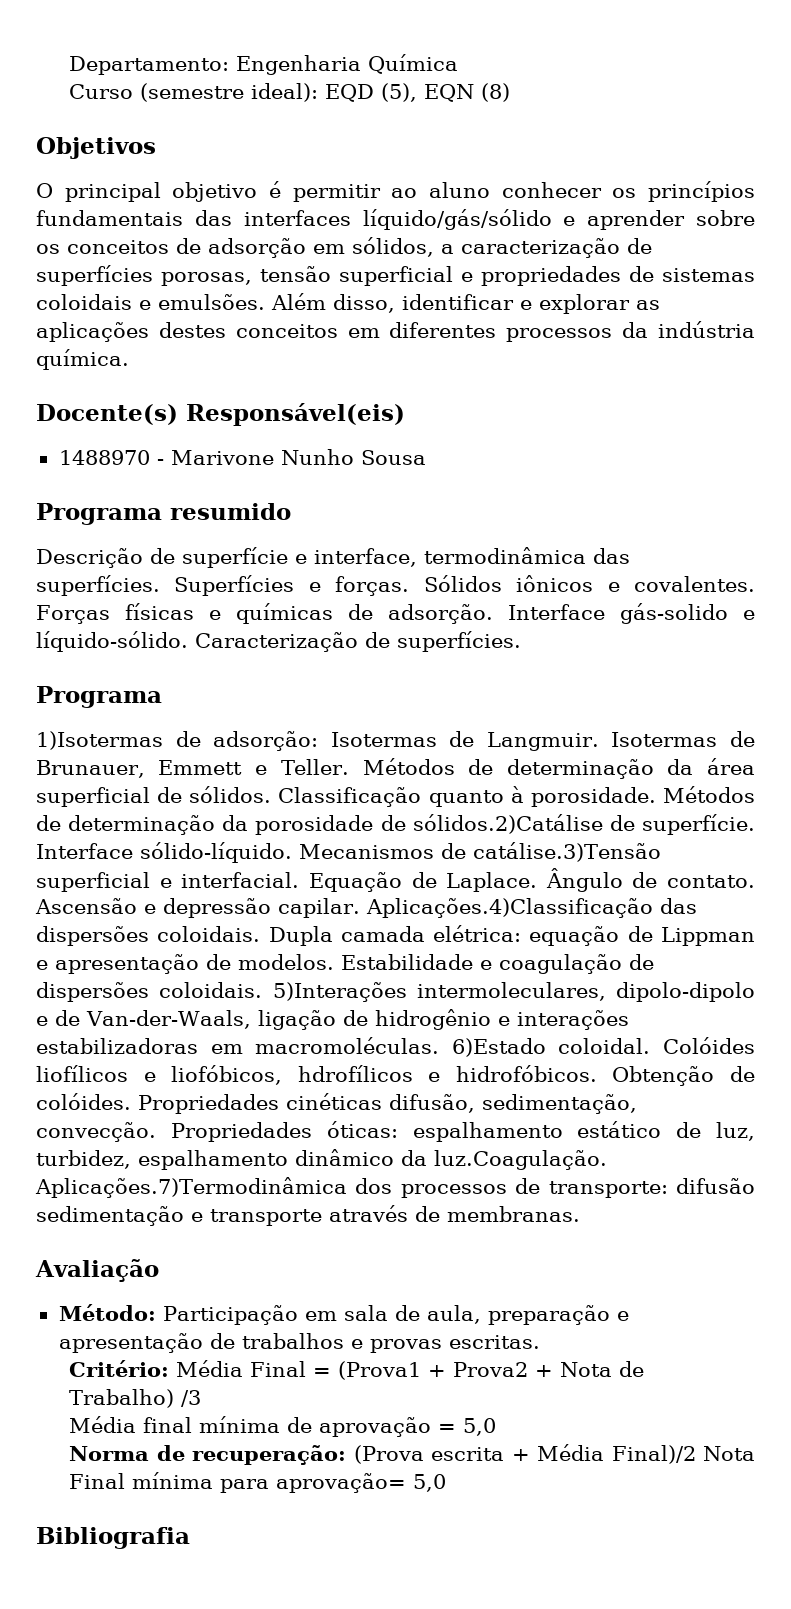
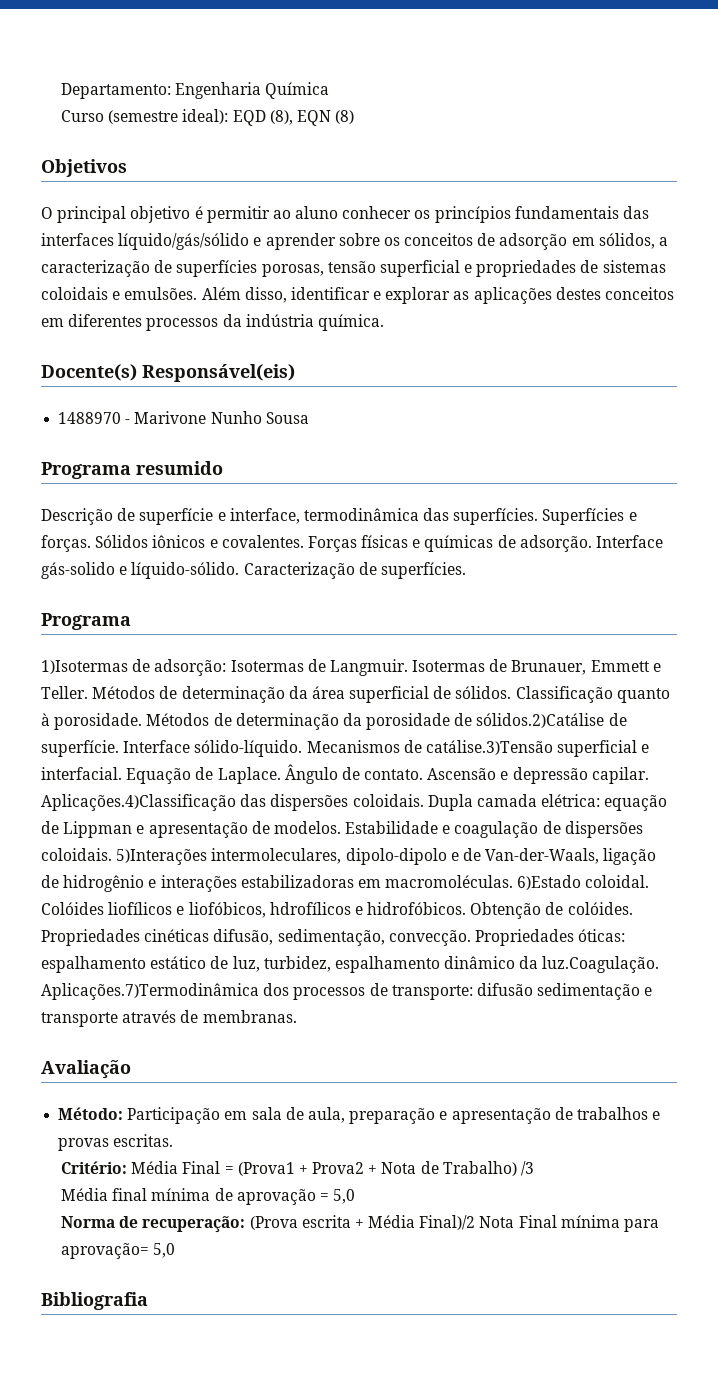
- Curso (semestre ideal): EQD (5), EQN (8)
+ Curso (semestre ideal): EQD (8), EQN (8)

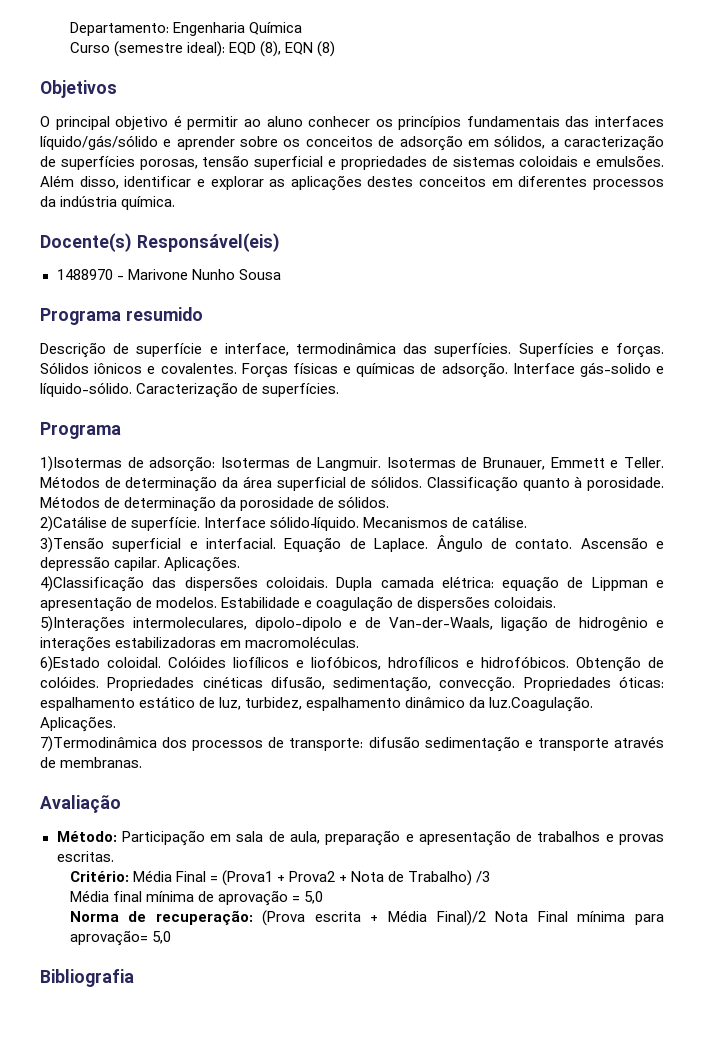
- Métodos de determinação da porosidade de sólidos.2)Catálise de superfície.
+ Métodos de determinação da porosidade de sólidos.
+ 2)Catálise de superfície.
- Mecanismos de catálise.3)Tensão superficial e interfacial.
+ Mecanismos de catálise.
+ 3)Tensão superficial e interfacial.
- Ascensão e depressão capilar. Aplicações.4)Classificação das dispersões coloidais.
+ Ascensão e depressão capilar. Aplicações.
+ 4)Classificação das dispersões coloidais.
- Estabilidade e coagulação de dispersões coloidais. 5)Interações intermoleculares, dipolo-dipolo e de Van-der-Waals, ligação de hidrogênio e interações estabilizadoras em macromoléculas. 6)Estado coloidal.
+ Estabilidade e coagulação de dispersões coloidais.
+ 5)Interações intermoleculares, dipolo-dipolo e de Van-der-Waals, ligação de hidrogênio e interações estabilizadoras em macromoléculas.
+ 6)Estado coloidal.
- Propriedades óticas: espalhamento estático de luz, turbidez, espalhamento dinâmico da luz.Coagulação. Aplicações.7)Termodinâmica dos processos de transporte: difusão sedimentação e transporte através de membranas.
+ Propriedades óticas: espalhamento estático de luz, turbidez, espalhamento dinâmico da luz.Coagulação. Aplicações.
+ 7)Termodinâmica dos processos de transporte: difusão sedimentação e transporte através de membranas.

